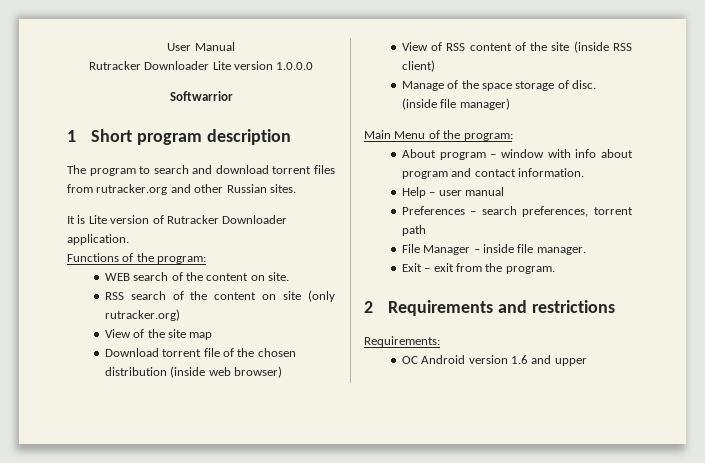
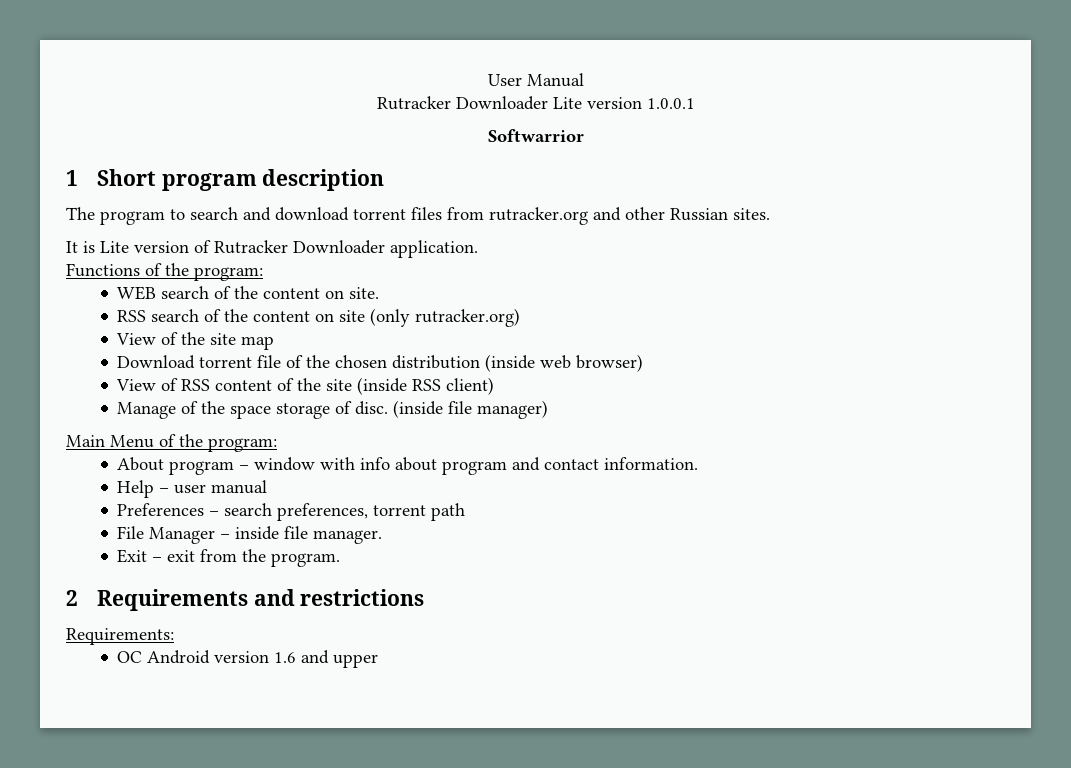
- Rutracker Downloader Lite version 1.0.0.0
+ Rutracker Downloader Lite version 1.0.0.1

